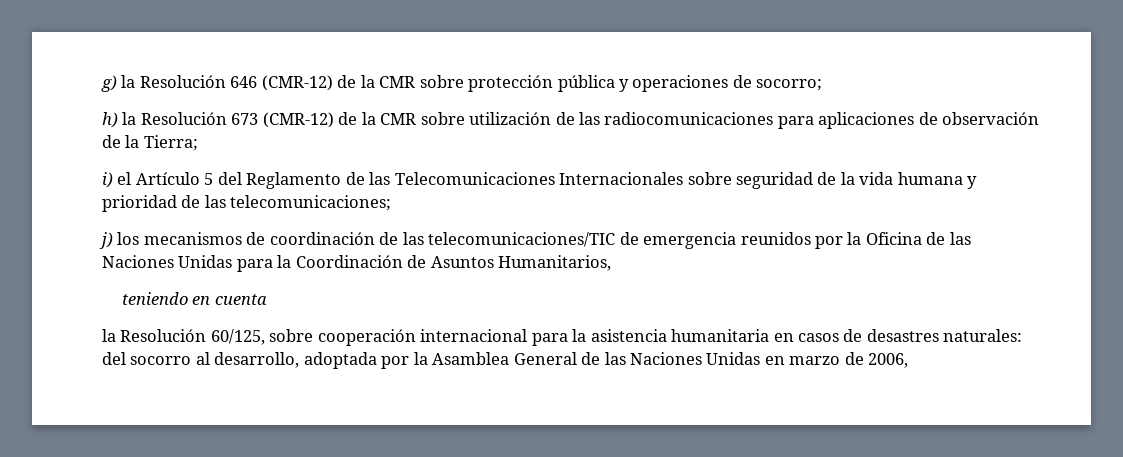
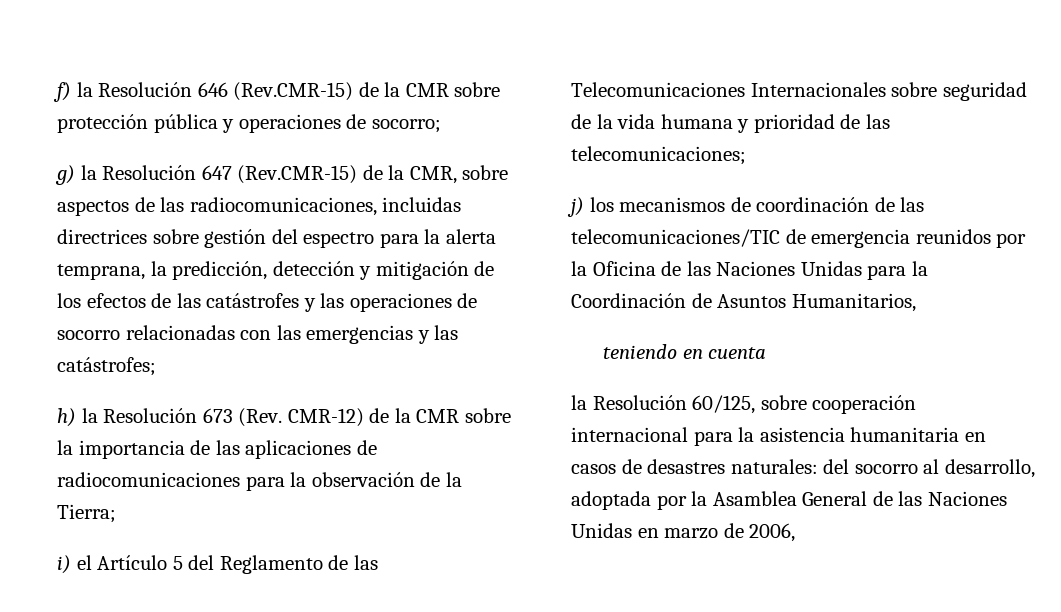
- g) la Resolución 646 (CMR-12) de la CMR sobre protección pública y operaciones de socorro;
+ f) la Resolución 646 (Rev.CMR-15) de la CMR sobre protección pública y operaciones de socorro;
+ g) la Resolución 647 (Rev.CMR-15) de la CMR, sobre aspectos de las radiocomunicaciones, incluidas directrices sobre gestión del espectro para la alerta temprana, la predicción, detección y mitigación de los efectos de las catástrofes y las operaciones de socorro relacionadas con las emergencias y las catástrofes;
- h) la Resolución 673 (CMR-12) de la CMR sobre utilización de las radiocomunicaciones para aplicaciones de observación de la Tierra;
+ h) la Resolución 673 (Rev. CMR-12) de la CMR sobre la importancia de las aplicaciones de radiocomunicaciones para la observación de la Tierra;

